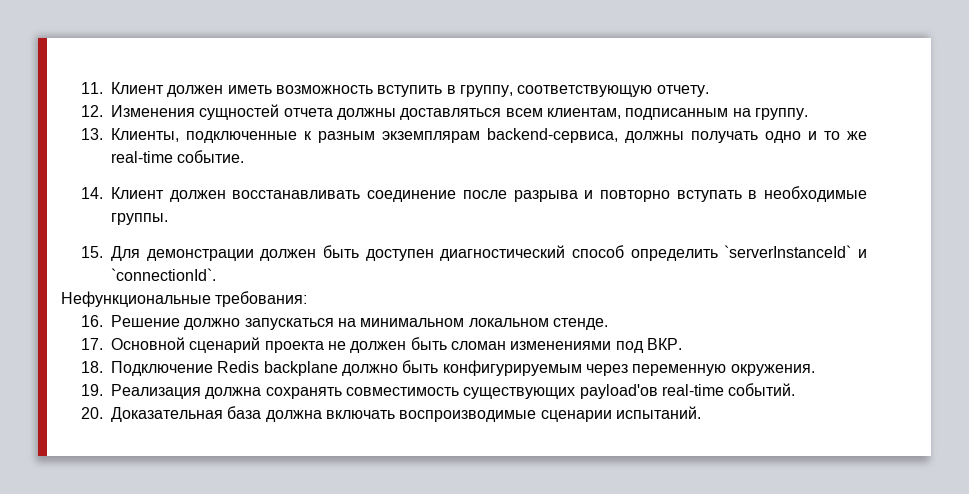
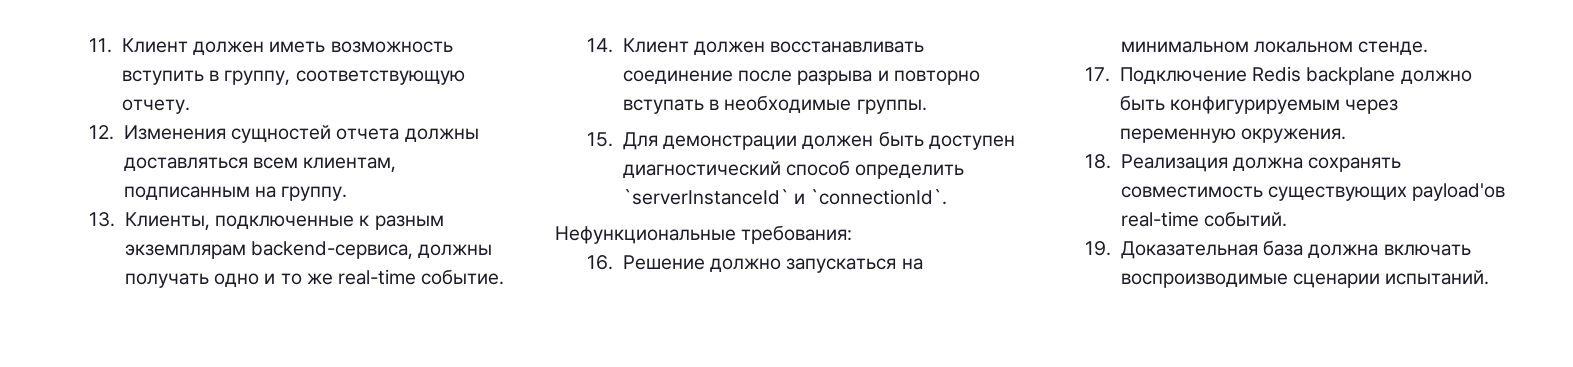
- 17. Основной сценарий проекта не должен быть сломан изменениями под ВКР.
- 18. Подключение Redis backplane должно быть конфигурируемым через переменную окружения.
+ 17. Подключение Redis backplane должно быть конфигурируемым через переменную окружения.
- 19. Реализация должна сохранять совместимость существующих payload'ов real-time событий.
+ 18. Реализация должна сохранять совместимость существующих payload'ов real-time событий.
- 20. Доказательная база должна включать воспроизводимые сценарии испытаний.
+ 19. Доказательная база должна включать воспроизводимые сценарии испытаний.

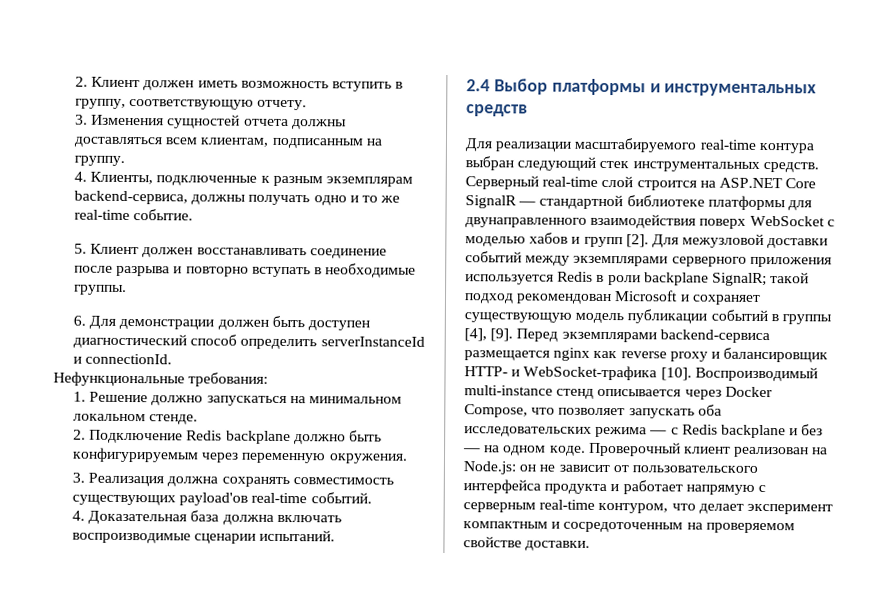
- 11. Клиент должен иметь возможность вступить в группу, соответствующую отчету.
+ 2. Клиент должен иметь возможность вступить в группу, соответствующую отчету.
- 12. Изменения сущностей отчета должны доставляться всем клиентам, подписанным на группу.
+ 3. Изменения сущностей отчета должны доставляться всем клиентам, подписанным на группу.
- 13. Клиенты, подключенные к разным экземплярам backend-сервиса, должны получать одно и то же real-time событие.
+ 4. Клиенты, подключенные к разным экземплярам backend-сервиса, должны получать одно и то же real-time событие.
- 14. Клиент должен восстанавливать соединение после разрыва и повторно вступать в необходимые группы.
+ 5. Клиент должен восстанавливать соединение после разрыва и повторно вступать в необходимые группы.
- 15. Для демонстрации должен быть доступен диагностический способ определить `serverInstanceId` и `connectionId`.
+ 6. Для демонстрации должен быть доступен диагностический способ определить serverInstanceId и connectionId.
- 16. Решение должно запускаться на минимальном локальном стенде.
+ 1. Решение должно запускаться на минимальном локальном стенде.
- 17. Подключение Redis backplane должно быть конфигурируемым через переменную окружения.
+ 2. Подключение Redis backplane должно быть конфигурируемым через переменную окружения.
- 18. Реализация должна сохранять совместимость существующих payload'ов real-time событий.
+ 3. Реализация должна сохранять совместимость существующих payload'ов real-time событий.
- 19. Доказательная база должна включать воспроизводимые сценарии испытаний.
+ 4. Доказательная база должна включать воспроизводимые сценарии испытаний.
+ 2.4 Выбор платформы и инструментальных средств
+ Для реализации масштабируемого real-time контура выбран следующий стек инструментальных средств. Серверный real-time слой строится на ASP.NET Core SignalR — стандартной библиотеке платформы для двунаправленного взаимодействия поверх WebSocket с моделью хабов и групп [2]. Для межузловой доставки событий между экземплярами серверного приложения используется Redis в роли backplane SignalR; такой подход рекомендован Microsoft и сохраняет существующую модель публикации событий в группы [4], [9]. Перед экземплярами backend-сервиса размещается nginx как reverse proxy и балансировщик HTTP- и WebSocket-трафика [10]. Воспроизводимый multi-instance стенд описывается через Docker Compose, что позволяет запускать оба исследовательских режима — с Redis backplane и без — на одном коде. Проверочный клиент реализован на Node.js: он не зависит от пользовательского интерфейса продукта и работает напрямую с серверным real-time контуром, что делает эксперимент компактным и сосредоточенным на проверяемом свойстве доставки.

